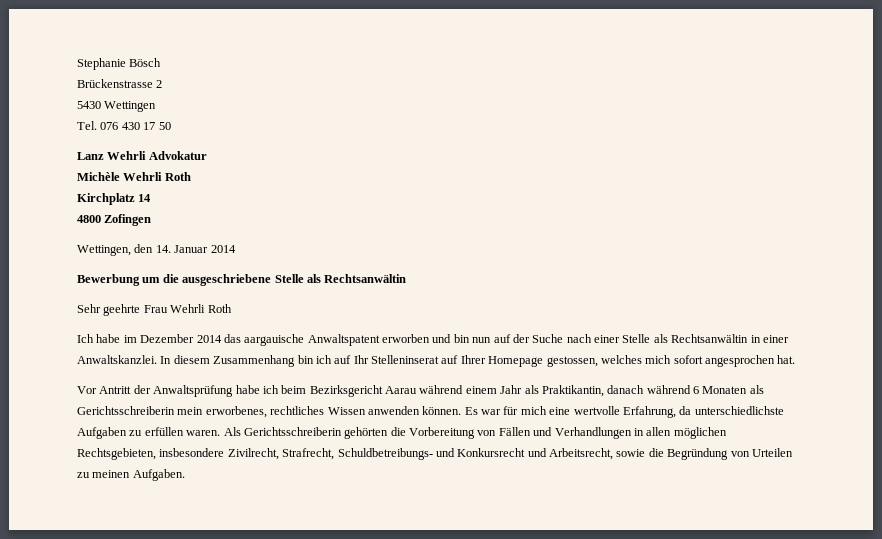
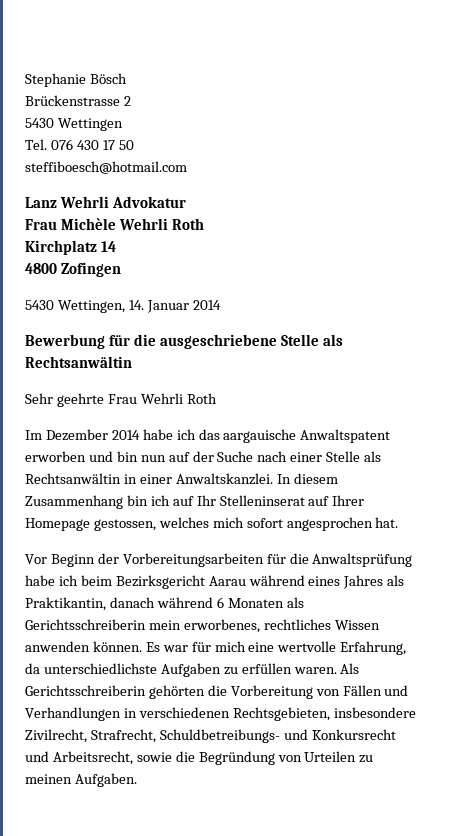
+ steffiboesch@hotmail.com
- Michèle Wehrli Roth
+ Frau Michèle Wehrli Roth
- Wettingen, den 14. Januar 2014
+ 5430 Wettingen, 14. Januar 2014
- Bewerbung um die ausgeschriebene Stelle als Rechtsanwältin
+ Bewerbung für die ausgeschriebene Stelle als Rechtsanwältin
- Ich habe im Dezember 2014 das aargauische Anwaltspatent erworben und bin nun auf der Suche nach einer Stelle als Rechtsanwältin in einer Anwaltskanzlei.
+ Im Dezember 2014 habe ich das aargauische Anwaltspatent erworben und bin nun auf der Suche nach einer Stelle als Rechtsanwältin in einer Anwaltskanzlei.
- Vor Antritt der Anwaltsprüfung habe ich beim Bezirksgericht Aarau während einem Jahr als Praktikantin, danach während 6 Monaten als Gerichtsschreiberin mein erworbenes, rechtliches Wissen anwenden können.
+ Vor Beginn der Vorbereitungsarbeiten für die Anwaltsprüfung habe ich beim Bezirksgericht Aarau während eines Jahres als Praktikantin, danach während 6 Monaten als Gerichtsschreiberin mein erworbenes, rechtliches Wissen anwenden können.
- Als Gerichtsschreiberin gehörten die Vorbereitung von Fällen und Verhandlungen in allen möglichen Rechtsgebieten, insbesondere Zivilrecht, Strafrecht, Schuldbetreibungs- und Konkursrecht und Arbeitsrecht, sowie die Begründung von Urteilen zu meinen Aufgaben.
+ Als Gerichtsschreiberin gehörten die Vorbereitung von Fällen und Verhandlungen in verschiedenen Rechtsgebieten, insbesondere Zivilrecht, Strafrecht, Schuldbetreibungs- und Konkursrecht und Arbeitsrecht, sowie die Begründung von Urteilen zu meinen Aufgaben.

